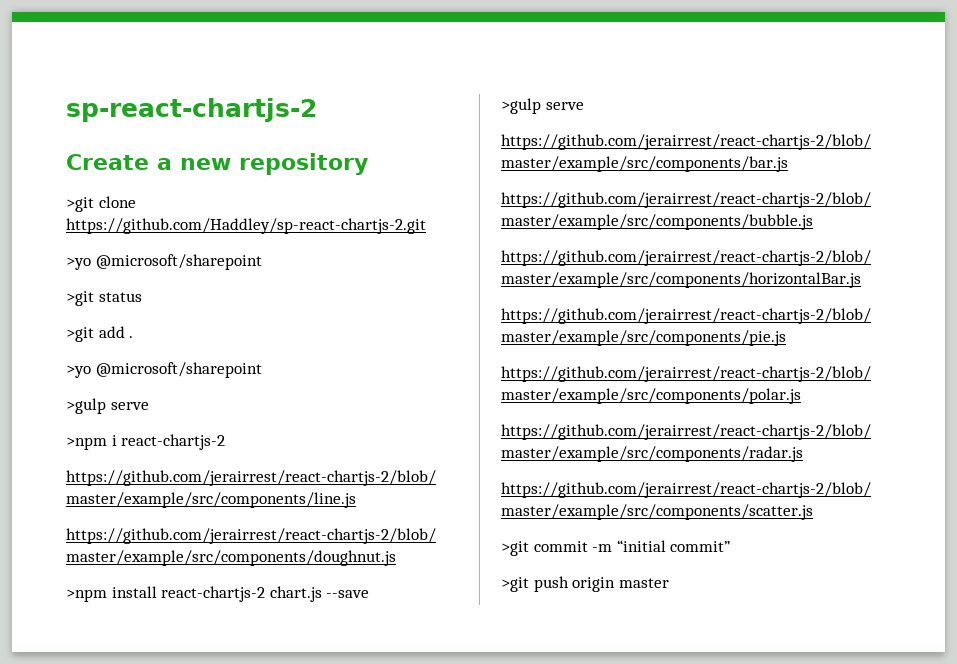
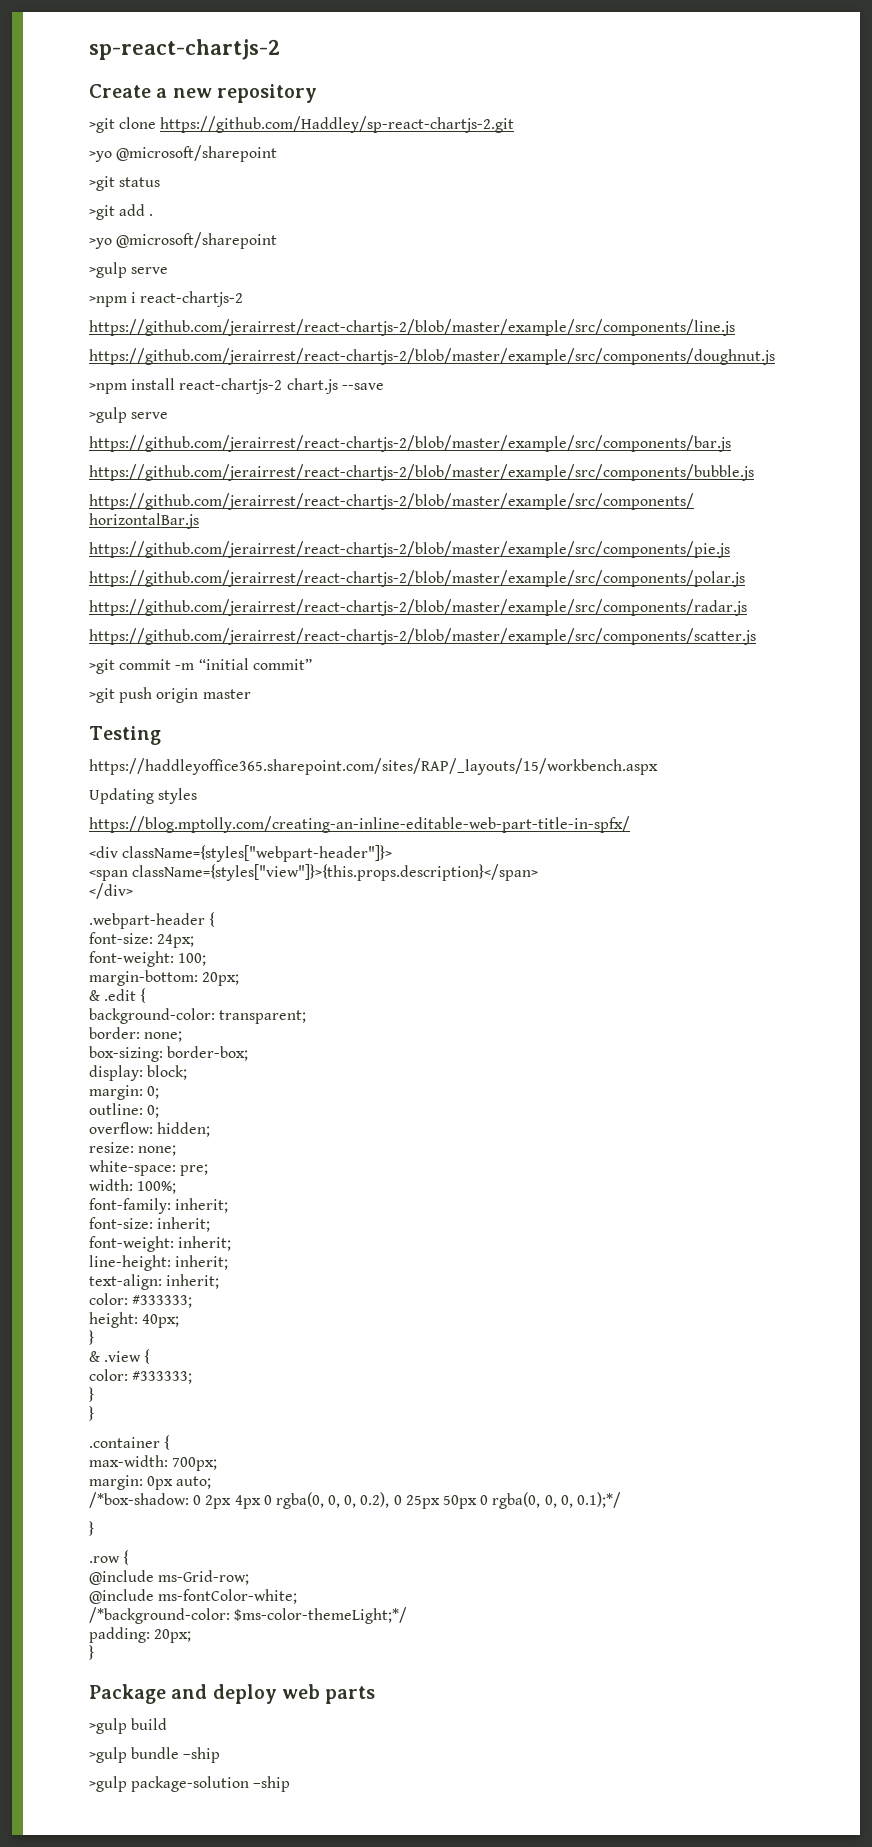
+ Testing
+ https://haddleyoffice365.sharepoint.com/sites/RAP/_layouts/15/workbench.aspx
+ Updating styles
+ https://blog.mptolly.com/creating-an-inline-editable-web-part-title-in-spfx/
+ <div className={styles["webpart-header"]}>
+ <span className={styles["view"]}>{this.props.description}</span>
+ </div>
+ .webpart-header {
+ font-size: 24px;
+ font-weight: 100;
+ margin-bottom: 20px;
+ & .edit {
+ background-color: transparent;
+ border: none;
+ box-sizing: border-box;
+ display: block;
+ margin: 0;
+ outline: 0;
+ overflow: hidden;
+ resize: none;
+ white-space: pre;
+ width: 100%;
+ font-family: inherit;
+ font-size: inherit;
+ font-weight: inherit;
+ line-height: inherit;
+ text-align: inherit;
+ color: #333333;
+ height: 40px;
+ }
+ & .view {
+ color: #333333;
+ }
+ }
+ .container {
+ max-width: 700px;
+ margin: 0px auto;
+ /*box-shadow: 0 2px 4px 0 rgba(0, 0, 0, 0.2), 0 25px 50px 0 rgba(0, 0, 0, 0.1);*/
+ }
+ .row {
+ @include ms-Grid-row;
+ @include ms-fontColor-white;
+ /*background-color: $ms-color-themeLight;*/
+ padding: 20px;
+ }
+ Package and deploy web parts
+ >gulp build
+ >gulp bundle –ship
+ >gulp package-solution –ship

